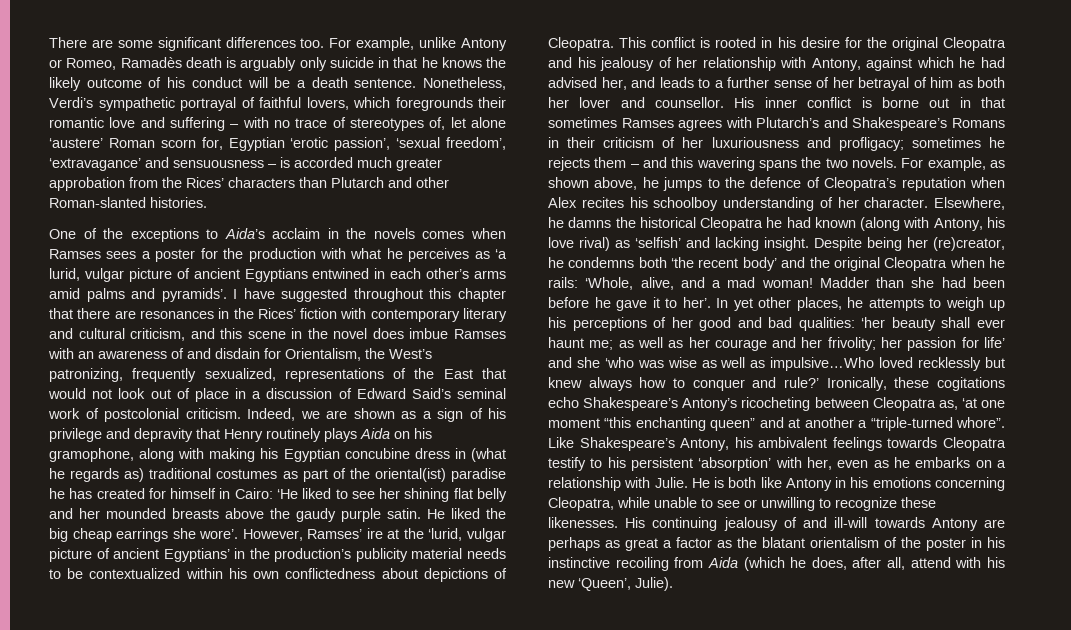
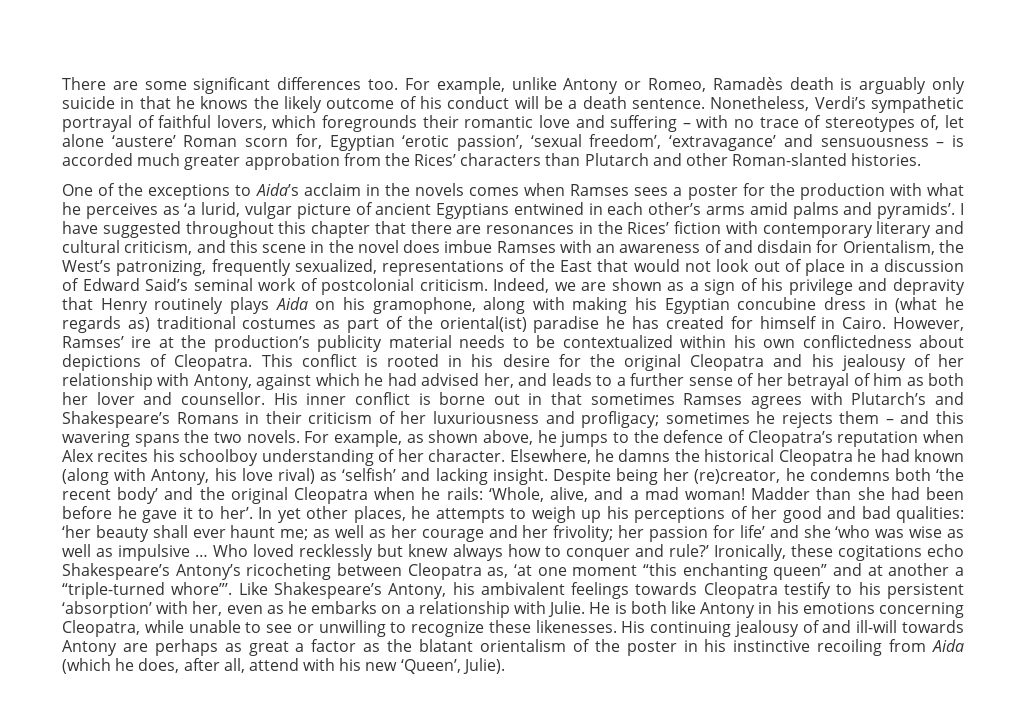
- Indeed, we are shown as a sign of his privilege and depravity that Henry routinely plays Aida on his gramophone, along with making his Egyptian concubine dress in (what he regards as) traditional costumes as part of the oriental(ist) paradise he has created for himself in Cairo: ‘He liked to see her shining flat belly and her mounded breasts above the gaudy purple satin. He liked the big cheap earrings she wore’.
+ Indeed, we are shown as a sign of his privilege and depravity that Henry routinely plays Aida on his gramophone, along with making his Egyptian concubine dress in (what he regards as) traditional costumes as part of the oriental(ist) paradise he has created for himself in Cairo.
- However, Ramses’ ire at the ‘lurid, vulgar picture of ancient Egyptians’ in the production’s publicity material needs to be contextualized within his own conflictedness about depictions of Cleopatra.
+ However, Ramses’ ire at the production’s publicity material needs to be contextualized within his own conflictedness about depictions of Cleopatra.
- In yet other places, he attempts to weigh up his perceptions of her good and bad qualities: ‘her beauty shall ever haunt me; as well as her courage and her frivolity; her passion for life’ and she ‘who was wise as well as impulsive…Who loved recklessly but knew always how to conquer and rule?’
+ In yet other places, he attempts to weigh up his perceptions of her good and bad qualities: ‘her beauty shall ever haunt me; as well as her courage and her frivolity; her passion for life’ and she ‘who was wise as well as impulsive … Who loved recklessly but knew always how to conquer and rule?’
- Ironically, these cogitations echo Shakespeare’s Antony’s ricocheting between Cleopatra as, ‘at one moment “this enchanting queen” and at another a “triple-turned whore”.
+ Ironically, these cogitations echo Shakespeare’s Antony’s ricocheting between Cleopatra as, ‘at one moment “this enchanting queen” and at another a “triple-turned whore”’.

